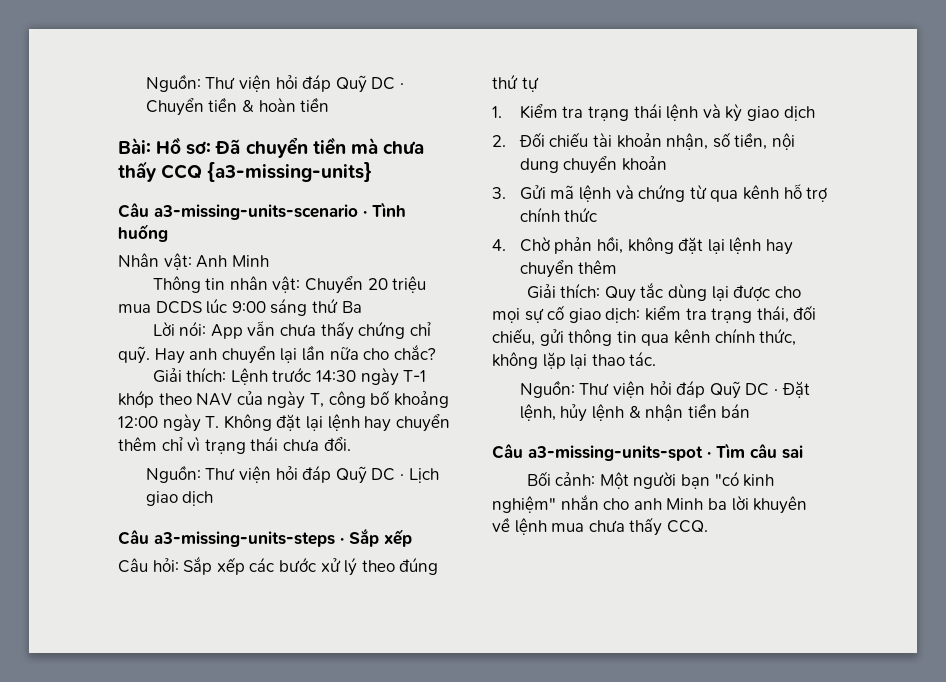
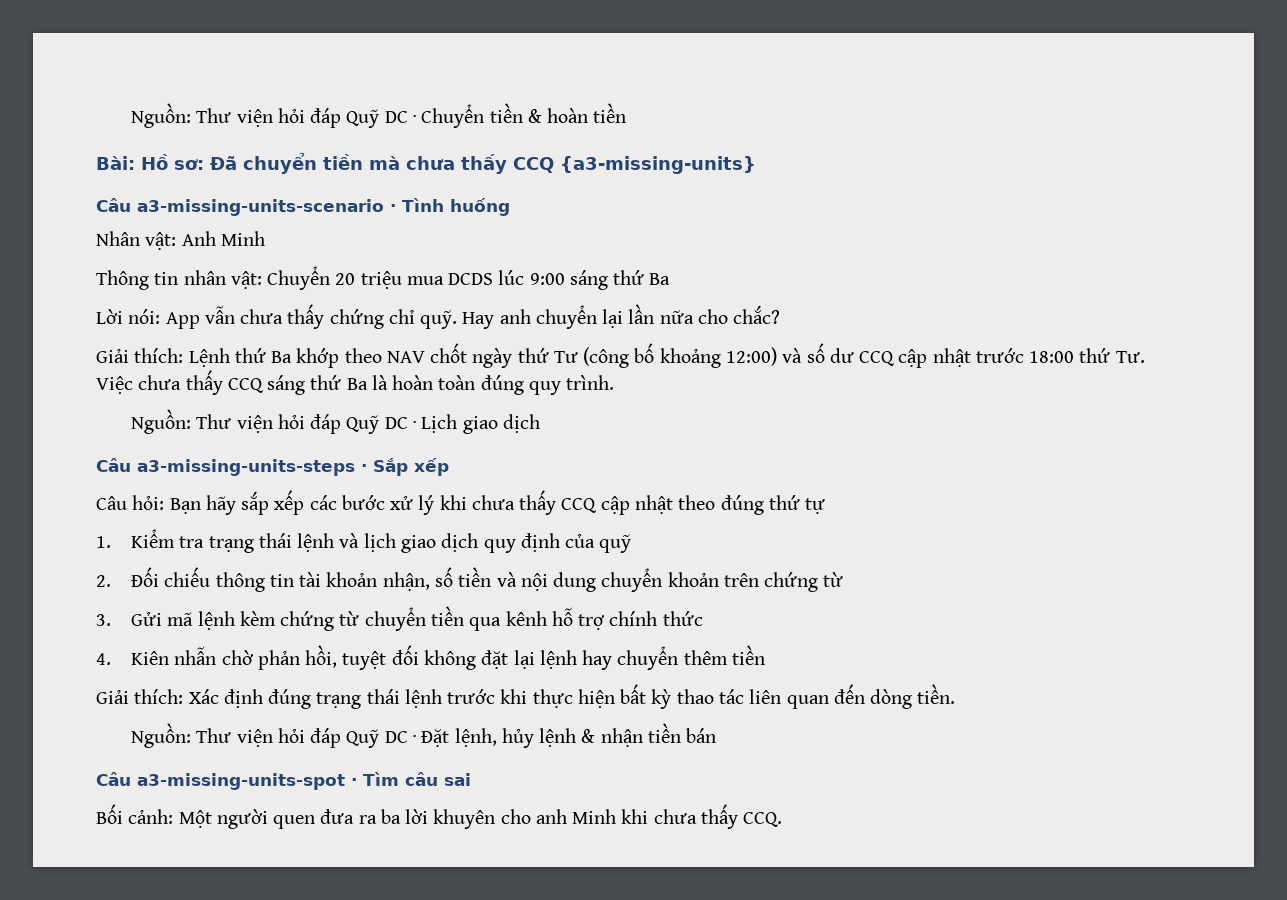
- Giải thích: Lệnh trước 14:30 ngày T-1 khớp theo NAV của ngày T, công bố khoảng 12:00 ngày T. Không đặt lại lệnh hay chuyển thêm chỉ vì trạng thái chưa đổi.
+ Giải thích: Lệnh thứ Ba khớp theo NAV chốt ngày thứ Tư (công bố khoảng 12:00) và số dư CCQ cập nhật trước 18:00 thứ Tư. Việc chưa thấy CCQ sáng thứ Ba là hoàn toàn đúng quy trình.
- Câu hỏi: Sắp xếp các bước xử lý theo đúng thứ tự
+ Câu hỏi: Bạn hãy sắp xếp các bước xử lý khi chưa thấy CCQ cập nhật theo đúng thứ tự
- 1. Kiểm tra trạng thái lệnh và kỳ giao dịch
+ 1. Kiểm tra trạng thái lệnh và lịch giao dịch quy định của quỹ
- 2. Đối chiếu tài khoản nhận, số tiền, nội dung chuyển khoản
+ 2. Đối chiếu thông tin tài khoản nhận, số tiền và nội dung chuyển khoản trên chứng từ
- 3. Gửi mã lệnh và chứng từ qua kênh hỗ trợ chính thức
+ 3. Gửi mã lệnh kèm chứng từ chuyển tiền qua kênh hỗ trợ chính thức
- 4. Chờ phản hồi, không đặt lại lệnh hay chuyển thêm
- Giải thích: Quy tắc dùng lại được cho mọi sự cố giao dịch: kiểm tra trạng thái, đối chiếu, gửi thông tin qua kênh chính thức, không lặp lại thao tác.
+ 4. Kiên nhẫn chờ phản hồi, tuyệt đối không đặt lại lệnh hay chuyển thêm tiền
+ Giải thích: Xác định đúng trạng thái lệnh trước khi thực hiện bất kỳ thao tác liên quan đến dòng tiền.
- Bối cảnh: Một người bạn "có kinh nghiệm" nhắn cho anh Minh ba lời khuyên về lệnh mua chưa thấy CCQ.
+ Bối cảnh: Một người quen đưa ra ba lời khuyên cho anh Minh khi chưa thấy CCQ.

